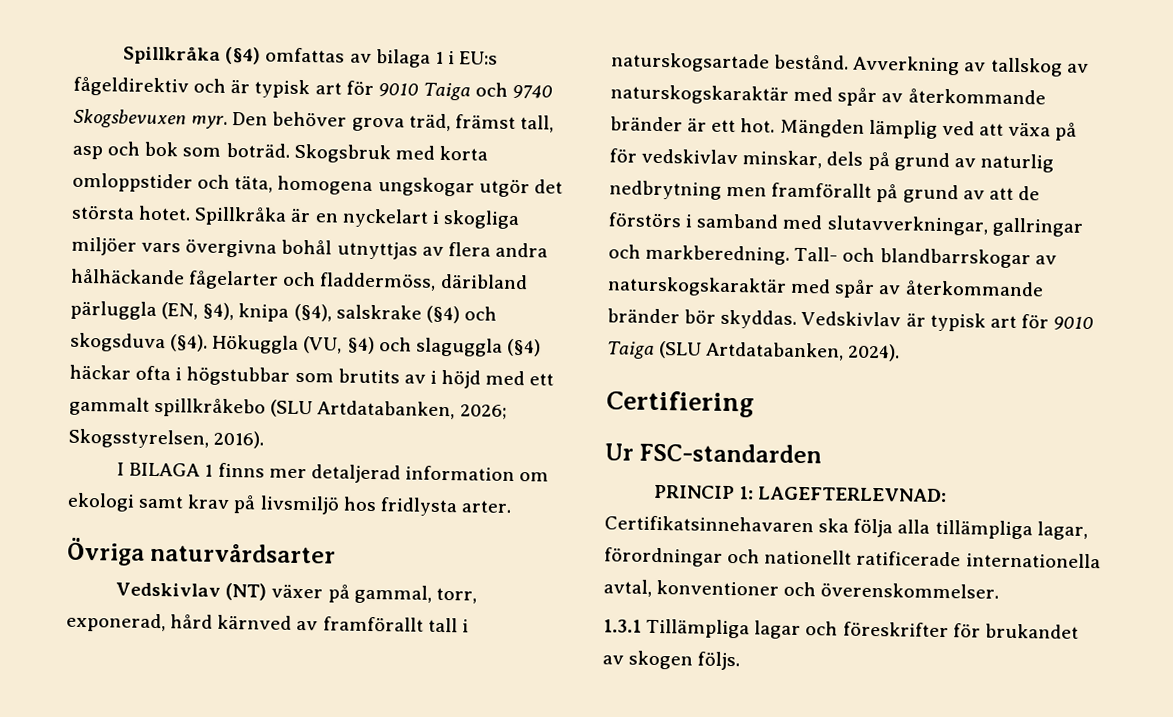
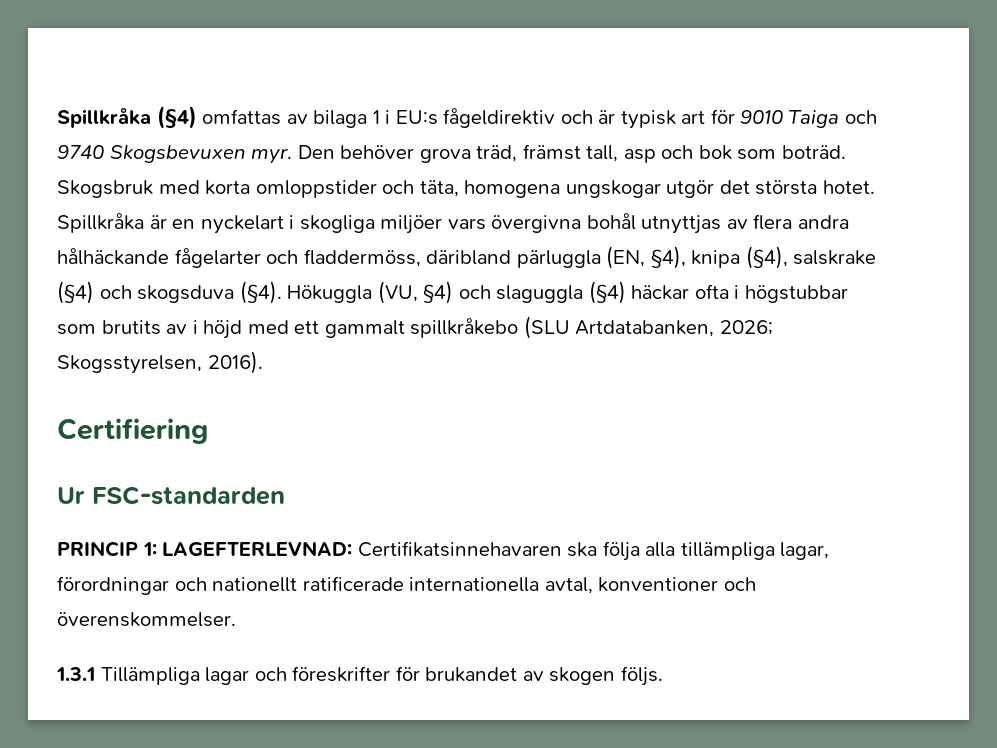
- I BILAGA 1 finns mer detaljerad information om ekologi samt krav på livsmiljö hos fridlysta arter.
- Övriga naturvårdsarter
- Vedskivlav (NT) växer på gammal, torr, exponerad, hård kärnved av framförallt tall i naturskogsartade bestånd. Avverkning av tallskog av naturskogskaraktär med spår av återkommande bränder är ett hot. Mängden lämplig ved att växa på för vedskivlav minskar, dels på grund av naturlig nedbrytning men framförallt på grund av att de förstörs i samband med slutavverkningar, gallringar och markberedning. Tall- och blandbarrskogar av naturskogskaraktär med spår av återkommande bränder bör skyddas. Vedskivlav är typisk art för 9010 Taiga (SLU Artdatabanken, 2024).

